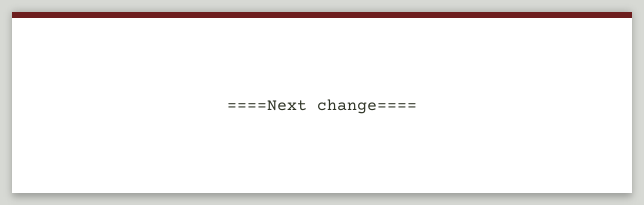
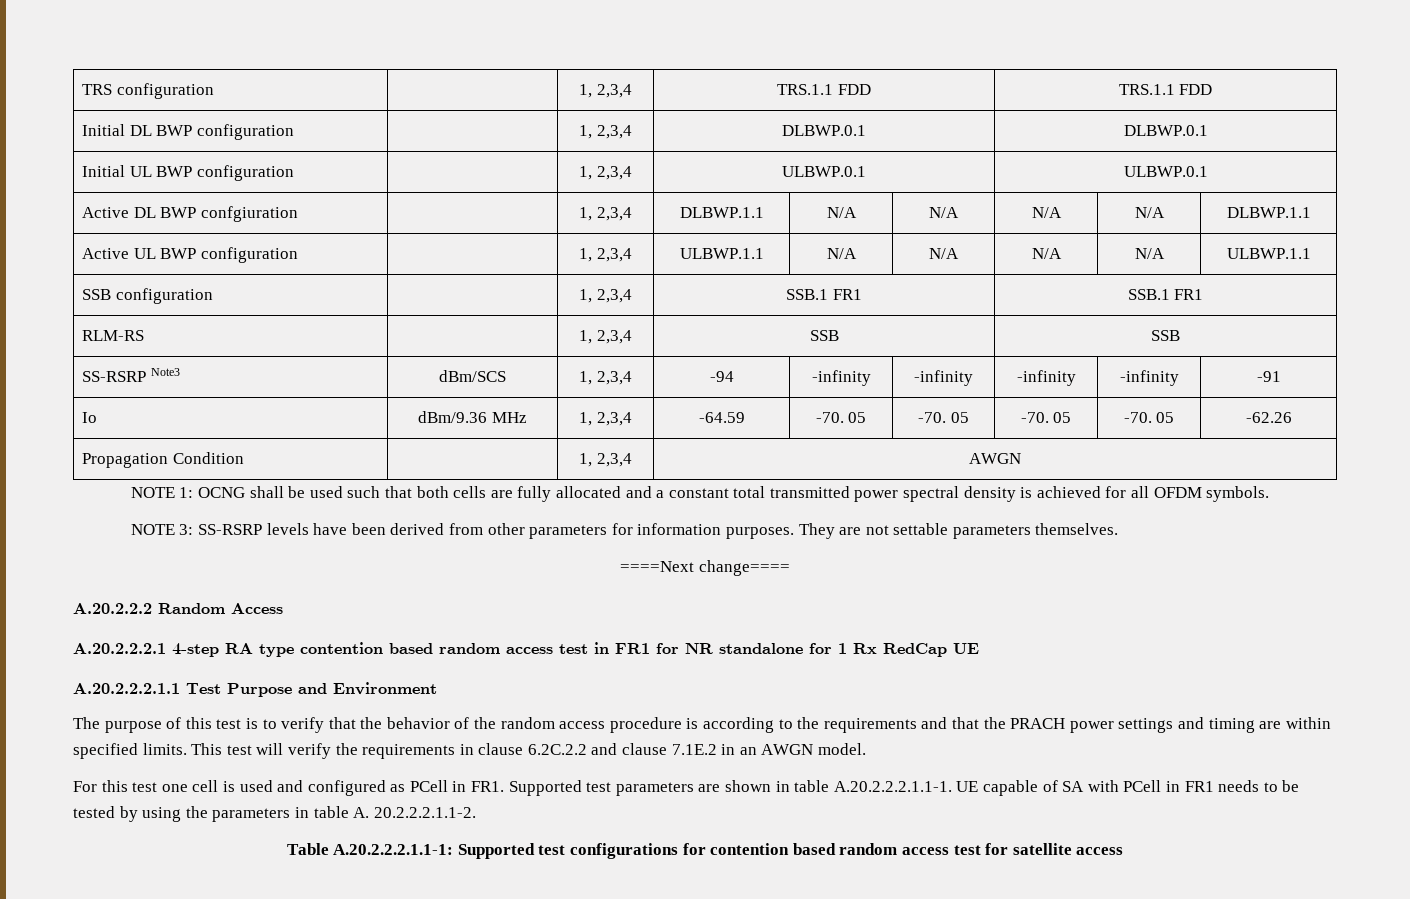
+ TRS configuration | | 1, 2,3,4 | TRS.1.1 FDD | TRS.1.1 FDD
+ Initial DL BWP configuration | | 1, 2,3,4 | DLBWP.0.1 | DLBWP.0.1
+ Initial UL BWP configuration | | 1, 2,3,4 | ULBWP.0.1 | ULBWP.0.1
+ Active DL BWP confgiuration | | 1, 2,3,4 | DLBWP.1.1 | N/A | N/A | N/A | N/A | DLBWP.1.1
+ Active UL BWP configuration | | 1, 2,3,4 | ULBWP.1.1 | N/A | N/A | N/A | N/A | ULBWP.1.1
+ SSB configuration | | 1, 2,3,4 | SSB.1 FR1 | SSB.1 FR1
+ RLM-RS | | 1, 2,3,4 | SSB | SSB
+ SS-RSRP Note3 | dBm/SCS | 1, 2,3,4 | -94 | -infinity | -infinity | -infinity | -infinity | -91
+ Io | dBm/9.36 MHz | 1, 2,3,4 | -64.59 | -70. 05 | -70. 05 | -70. 05 | -70. 05 | -62.26
+ Propagation Condition | | 1, 2,3,4 | AWGN
+ NOTE 1: OCNG shall be used such that both cells are fully allocated and a constant total transmitted power spectral density is achieved for all OFDM symbols.
+ NOTE 3: SS-RSRP levels have been derived from other parameters for information purposes. They are not settable parameters themselves.
  ====Next change====
+ A.20.2.2.2 Random Access
+ A.20.2.2.2.1 4-step RA type contention based random access test in FR1 for NR standalone for 1 Rx RedCap UE
+ A.20.2.2.2.1.1 Test Purpose and Environment
+ The purpose of this test is to verify that the behavior of the random access procedure is according to the requirements and that the PRACH power settings and timing are within specified limits. This test will verify the requirements in clause 6.2C.2.2 and clause 7.1E.2 in an AWGN model.
+ For this test one cell is used and configured as PCell in FR1. Supported test parameters are shown in table A.20.2.2.2.1.1-1. UE capable of SA with PCell in FR1 needs to be tested by using the parameters in table A. 20.2.2.2.1.1-2.
+ Table A.20.2.2.2.1.1-1: Supported test configurations for contention based random access test for satellite access

